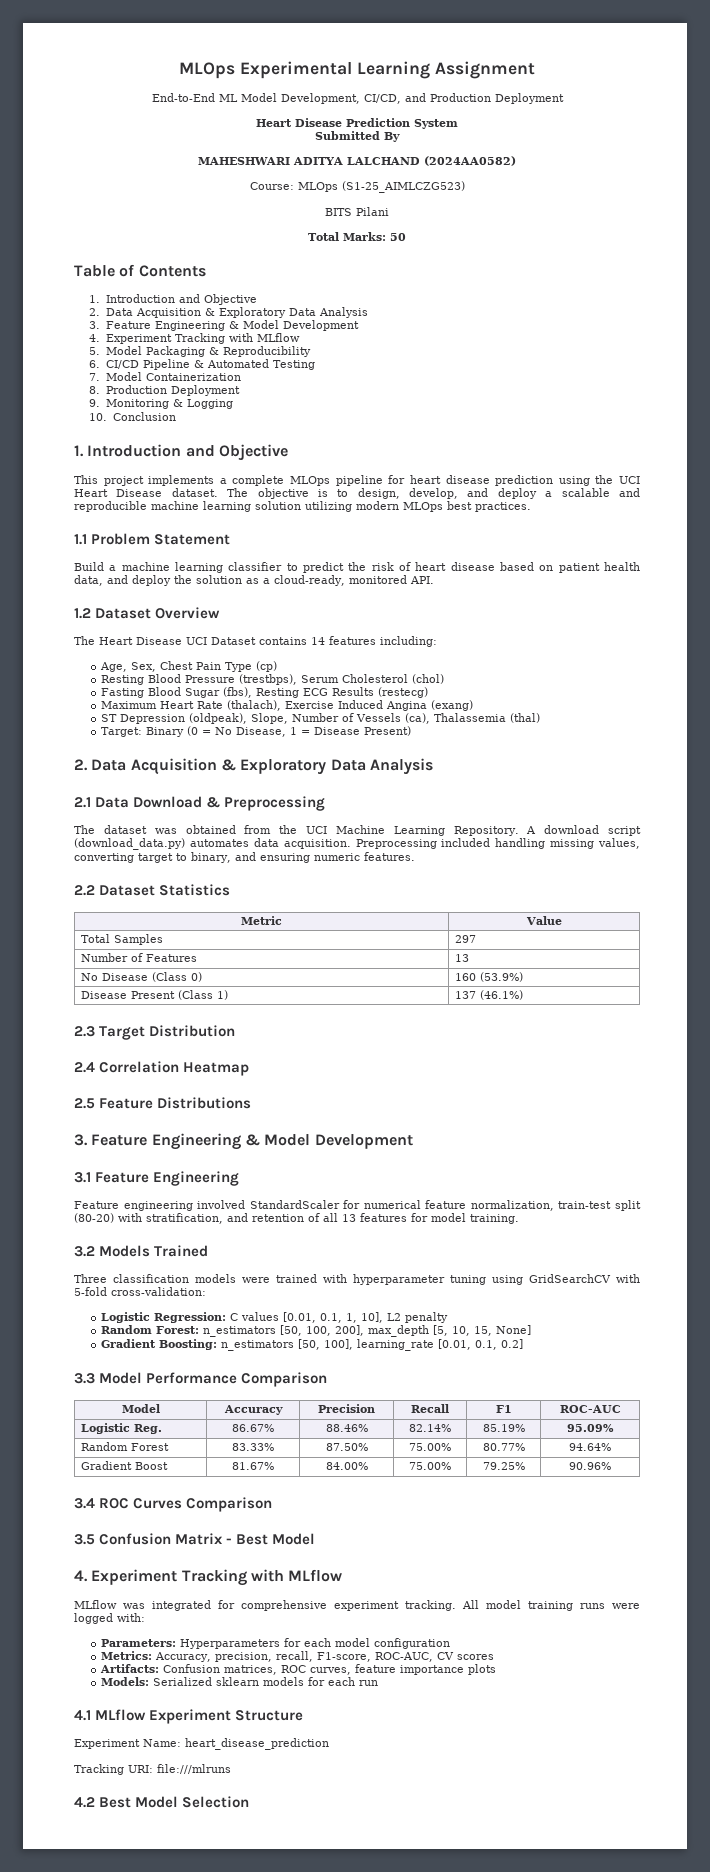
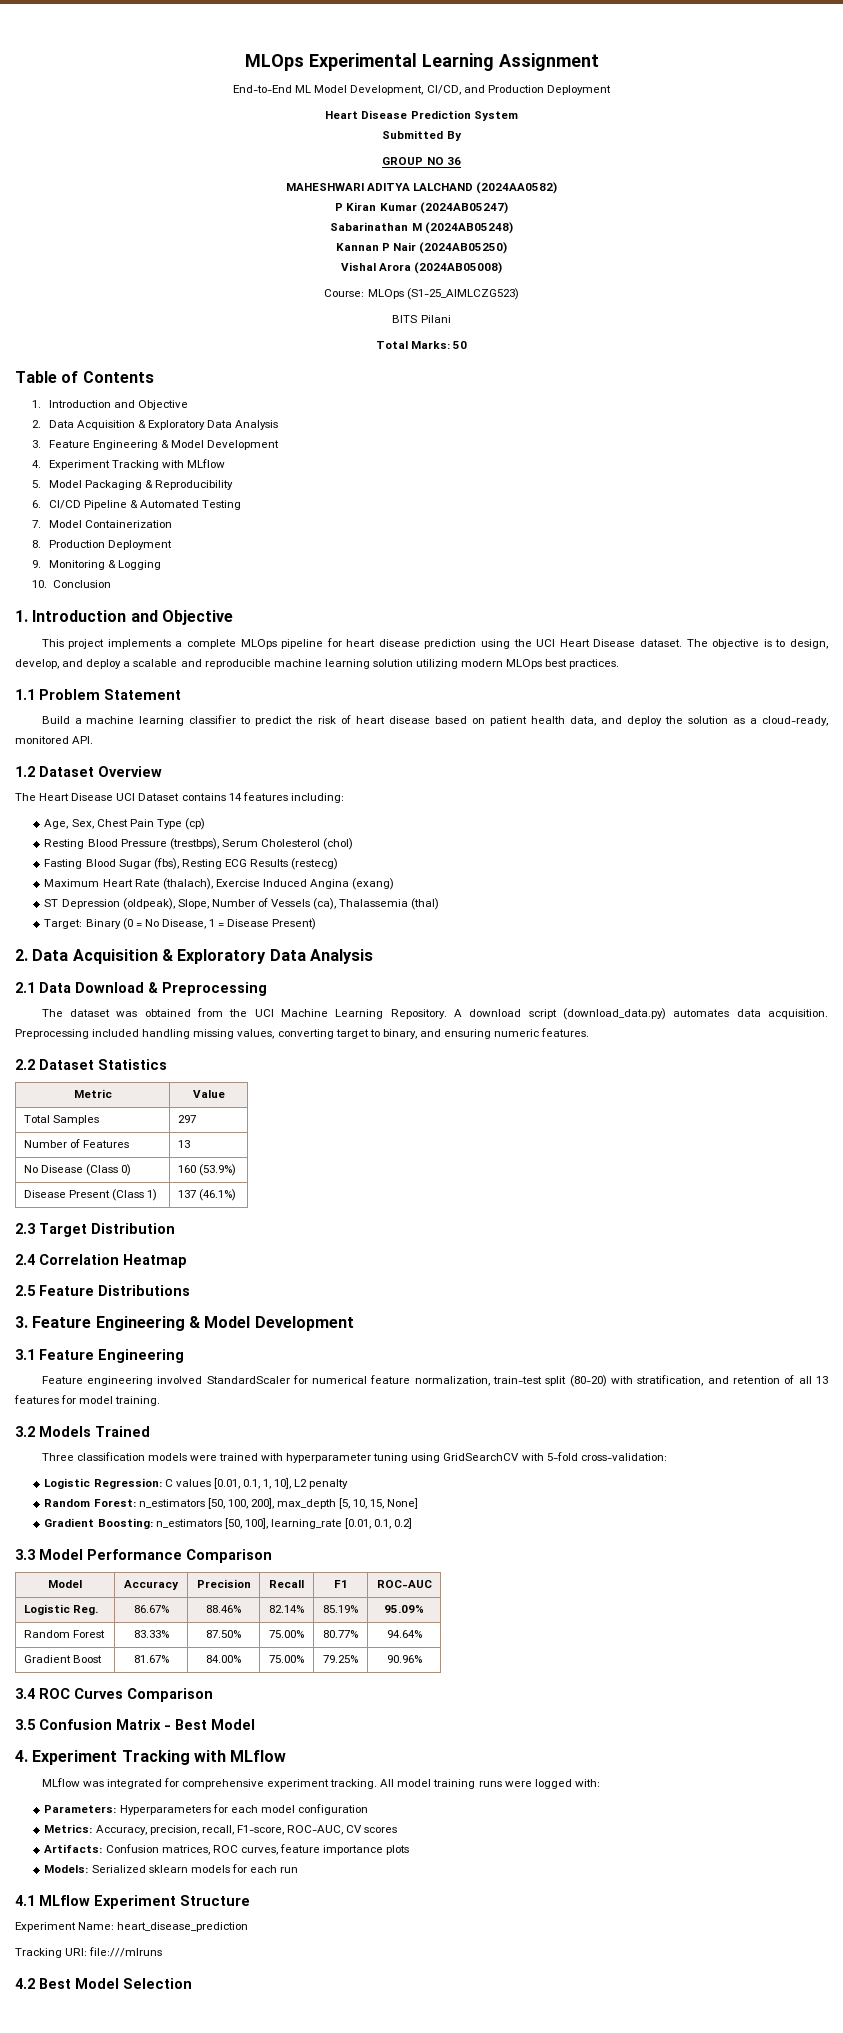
+ GROUP NO 36
+ P Kiran Kumar (2024AB05247)
+ Sabarinathan M (2024AB05248)
+ Kannan P Nair (2024AB05250)
+ Vishal Arora (2024AB05008)

